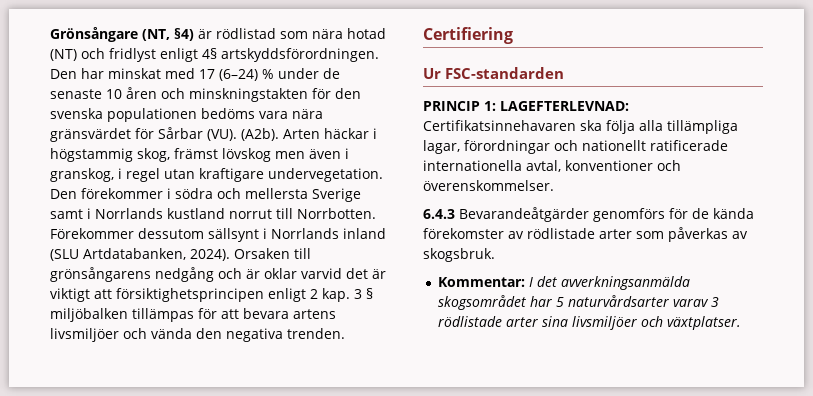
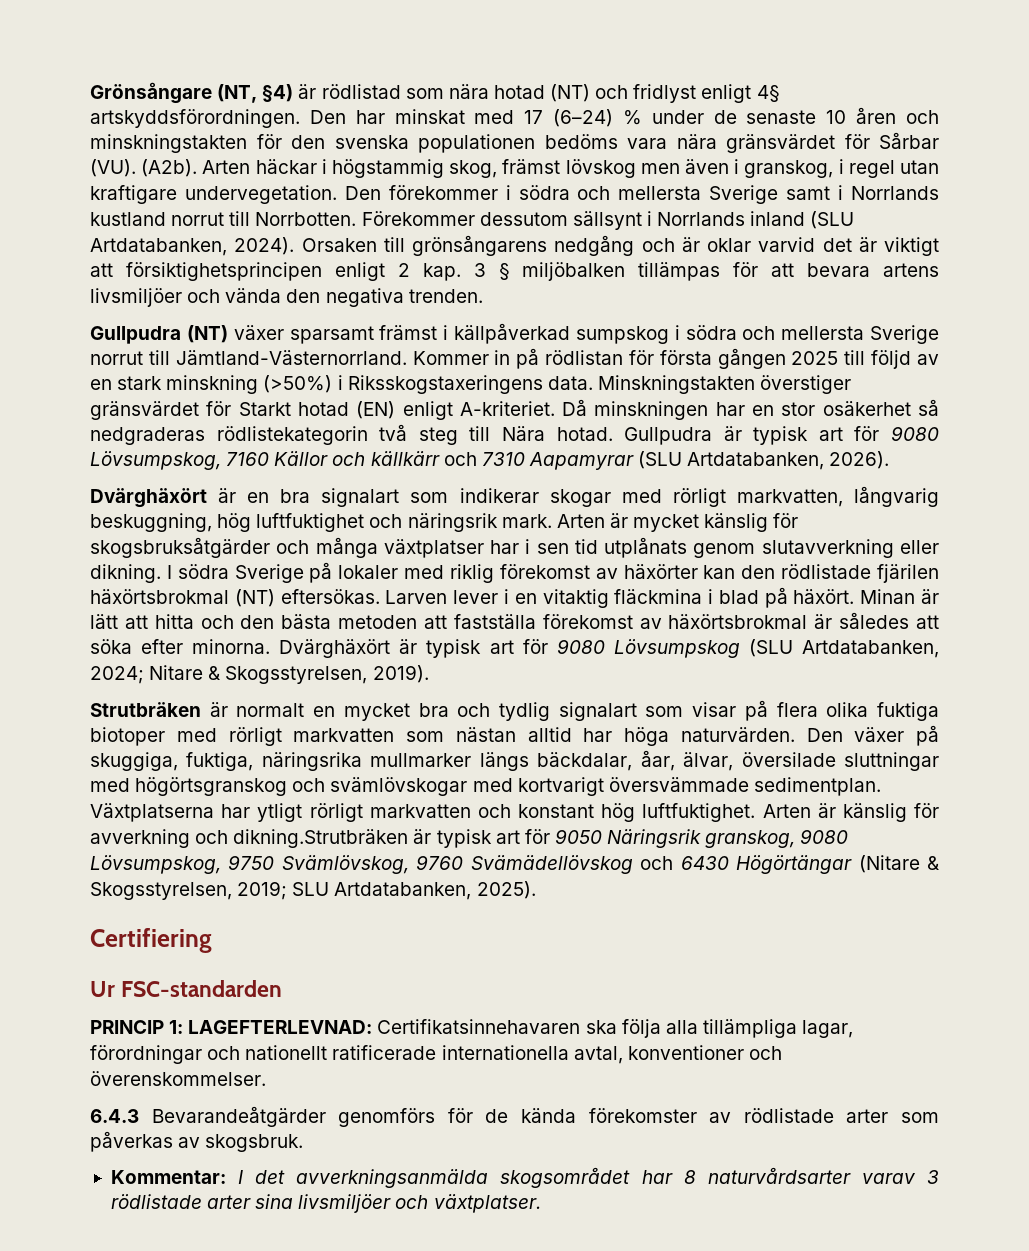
+ Gullpudra (NT) växer sparsamt främst i källpåverkad sumpskog i södra och mellersta Sverige norrut till Jämtland-Västernorrland. Kommer in på rödlistan för första gången 2025 till följd av en stark minskning (>50%) i Riksskogstaxeringens data. Minskningstakten överstiger gränsvärdet för Starkt hotad (EN) enligt A-kriteriet. Då minskningen har en stor osäkerhet så nedgraderas rödlistekategorin två steg till Nära hotad. Gullpudra är typisk art för 9080 Lövsumpskog, 7160 Källor och källkärr och 7310 Aapamyrar (SLU Artdatabanken, 2026).
+ Dvärghäxört är en bra signalart som indikerar skogar med rörligt markvatten, långvarig beskuggning, hög luftfuktighet och näringsrik mark. Arten är mycket känslig för skogsbruksåtgärder och många växtplatser har i sen tid utplånats genom slutavverkning eller dikning. I södra Sverige på lokaler med riklig förekomst av häxörter kan den rödlistade fjärilen häxörtsbrokmal (NT) eftersökas. Larven lever i en vitaktig fläckmina i blad på häxört. Minan är lätt att hitta och den bästa metoden att fastställa förekomst av häxörtsbrokmal är således att söka efter minorna. Dvärghäxört är typisk art för 9080 Lövsumpskog (SLU Artdatabanken, 2024; Nitare & Skogsstyrelsen, 2019).
+ Strutbräken är normalt en mycket bra och tydlig signalart som visar på flera olika fuktiga biotoper med rörligt markvatten som nästan alltid har höga naturvärden. Den växer på skuggiga, fuktiga, näringsrika mullmarker längs bäckdalar, åar, älvar, översilade sluttningar med högörtsgranskog och svämlövskogar med kortvarigt översvämmade sedimentplan. Växtplatserna har ytligt rörligt markvatten och konstant hög luftfuktighet. Arten är känslig för avverkning och dikning.Strutbräken är typisk art för 9050 Näringsrik granskog, 9080 Lövsumpskog, 9750 Svämlövskog, 9760 Svämädellövskog och 6430 Högörtängar (Nitare & Skogsstyrelsen, 2019; SLU Artdatabanken, 2025).
- Kommentar: I det avverkningsanmälda skogsområdet har 5 naturvårdsarter varav 3 rödlistade arter sina livsmiljöer och växtplatser.
+ Kommentar: I det avverkningsanmälda skogsområdet har 8 naturvårdsarter varav 3 rödlistade arter sina livsmiljöer och växtplatser.

